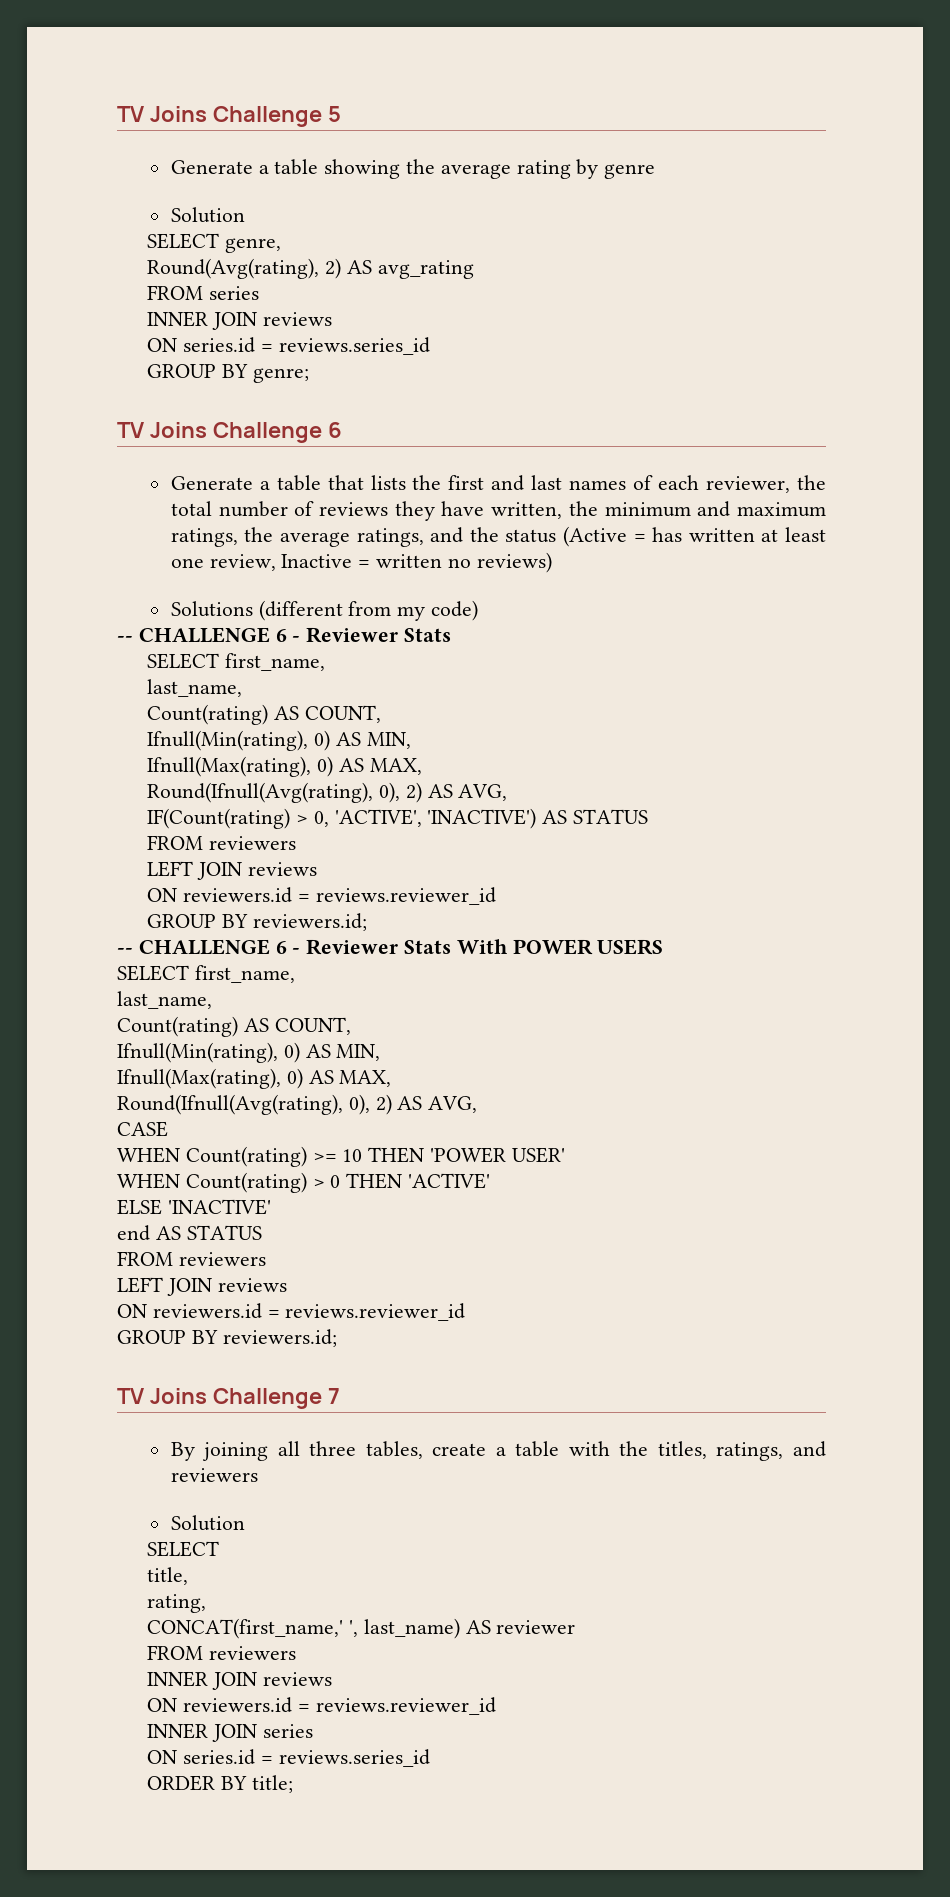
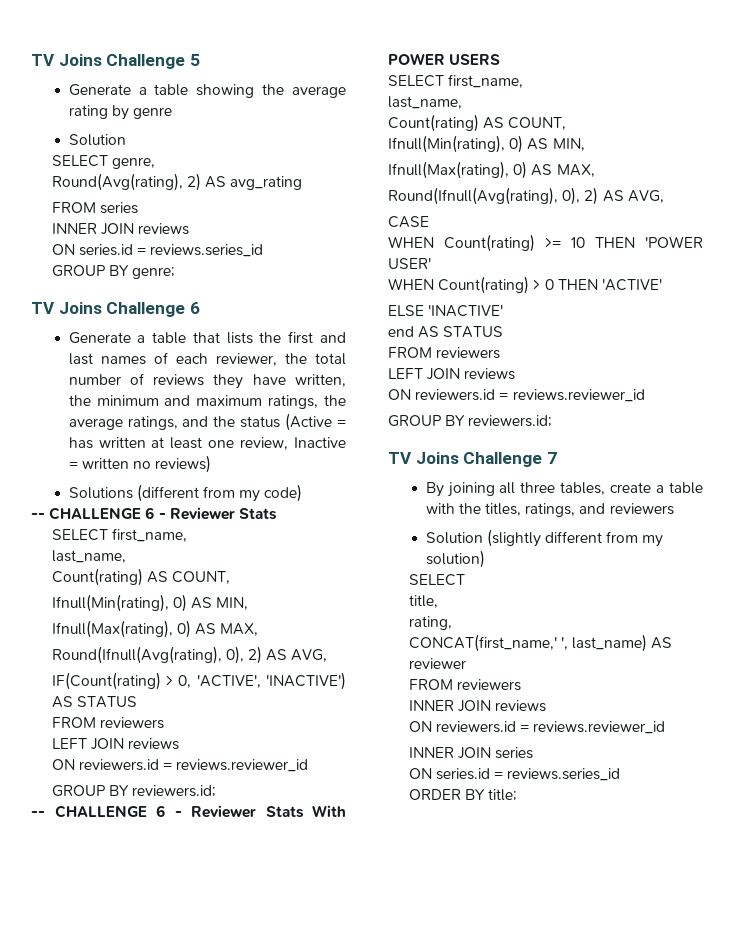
  By joining all three tables, create a table with the titles, ratings, and reviewers
- Solution
+ Solution (slightly different from my solution)

